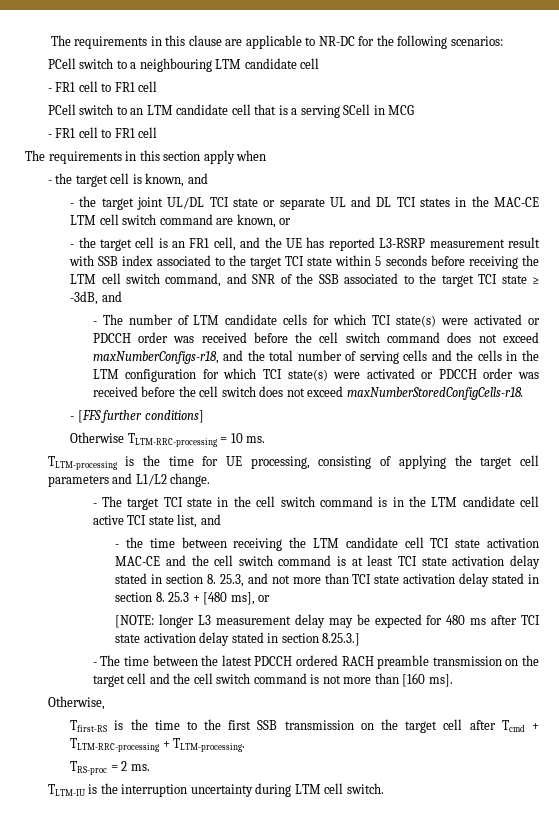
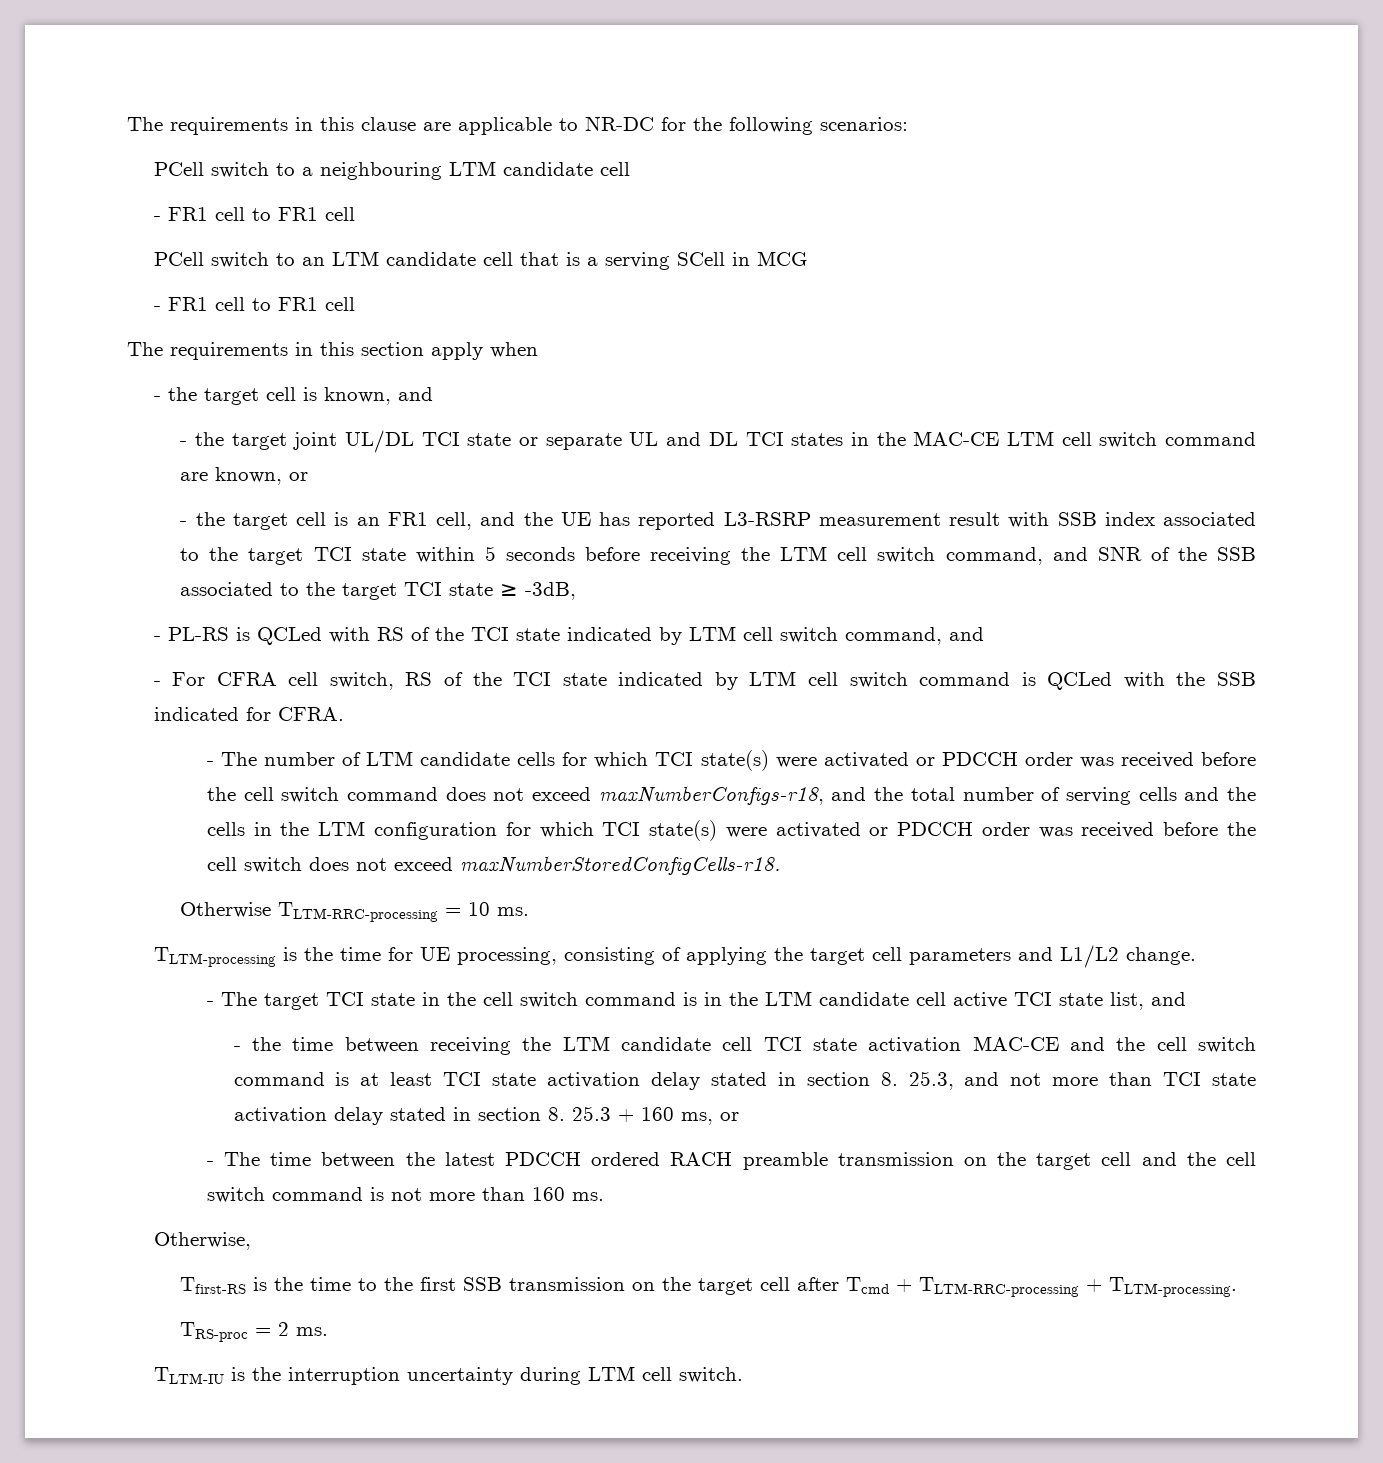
- - the target cell is an FR1 cell, and the UE has reported L3-RSRP measurement result with SSB index associated to the target TCI state within 5 seconds before receiving the LTM cell switch command, and SNR of the SSB associated to the target TCI state ≥ -3dB, and
+ - the target cell is an FR1 cell, and the UE has reported L3-RSRP measurement result with SSB index associated to the target TCI state within 5 seconds before receiving the LTM cell switch command, and SNR of the SSB associated to the target TCI state ≥ -3dB,
+ - PL-RS is QCLed with RS of the TCI state indicated by LTM cell switch command, and
+ - For CFRA cell switch, RS of the TCI state indicated by LTM cell switch command is QCLed with the SSB indicated for CFRA.
- - [FFS further conditions]
- - the time between receiving the LTM candidate cell TCI state activation MAC-CE and the cell switch command is at least TCI state activation delay stated in section 8. 25.3, and not more than TCI state activation delay stated in section 8. 25.3 + [480 ms], or
- [NOTE: longer L3 measurement delay may be expected for 480 ms after TCI state activation delay stated in section 8.25.3.]
+ - the time between receiving the LTM candidate cell TCI state activation MAC-CE and the cell switch command is at least TCI state activation delay stated in section 8. 25.3, and not more than TCI state activation delay stated in section 8. 25.3 + 160 ms, or
- - The time between the latest PDCCH ordered RACH preamble transmission on the target cell and the cell switch command is not more than [160 ms].
+ - The time between the latest PDCCH ordered RACH preamble transmission on the target cell and the cell switch command is not more than 160 ms.

